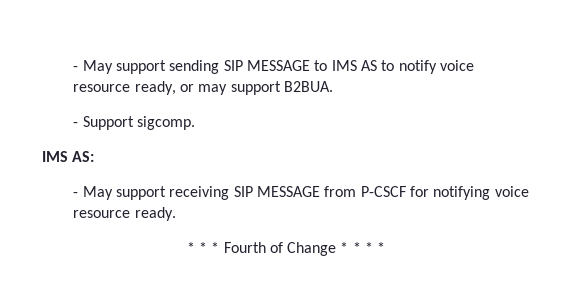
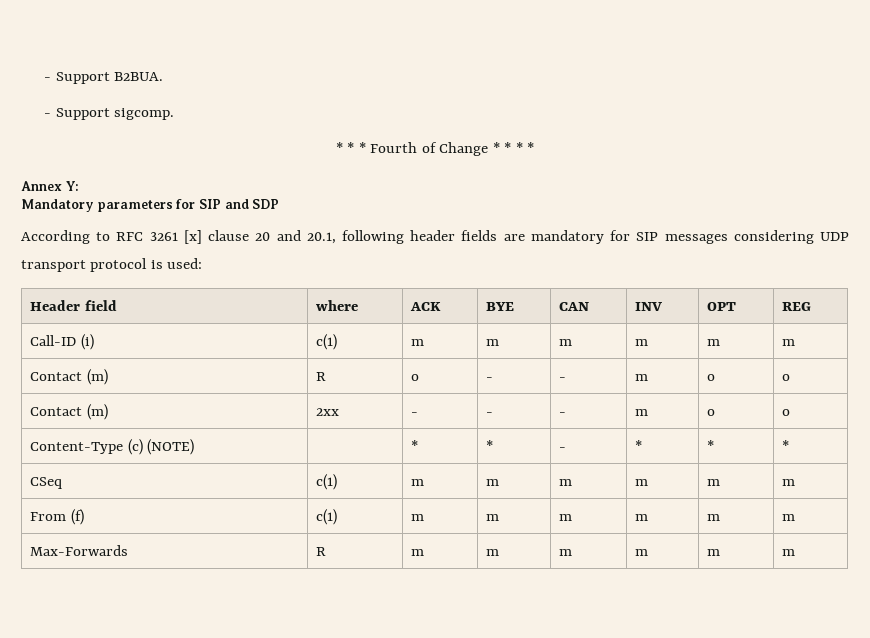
- - May support sending SIP MESSAGE to IMS AS to notify voice resource ready, or may support B2BUA.
+ - Support B2BUA.
  - Support sigcomp.
- IMS AS:
- - May support receiving SIP MESSAGE from P-CSCF for notifying voice resource ready.
+ Annex Y:
+ Mandatory parameters for SIP and SDP
+ According to RFC 3261 [x] clause 20 and 20.1, following header fields are mandatory for SIP messages considering UDP transport protocol is used:
+ Header field | where | ACK | BYE | CAN | INV | OPT | REG
+ Call-ID (i) | c(1) | m | m | m | m | m | m
+ Contact (m) | R | o | - | - | m | o | o
+ Contact (m) | 2xx | - | - | - | m | o | o
+ Content-Type (c) (NOTE) | | * | * | - | * | * | *
+ CSeq | c(1) | m | m | m | m | m | m
+ From (f) | c(1) | m | m | m | m | m | m
+ Max-Forwards | R | m | m | m | m | m | m

